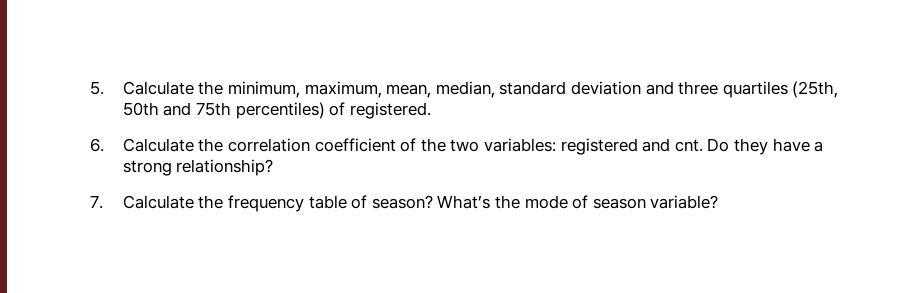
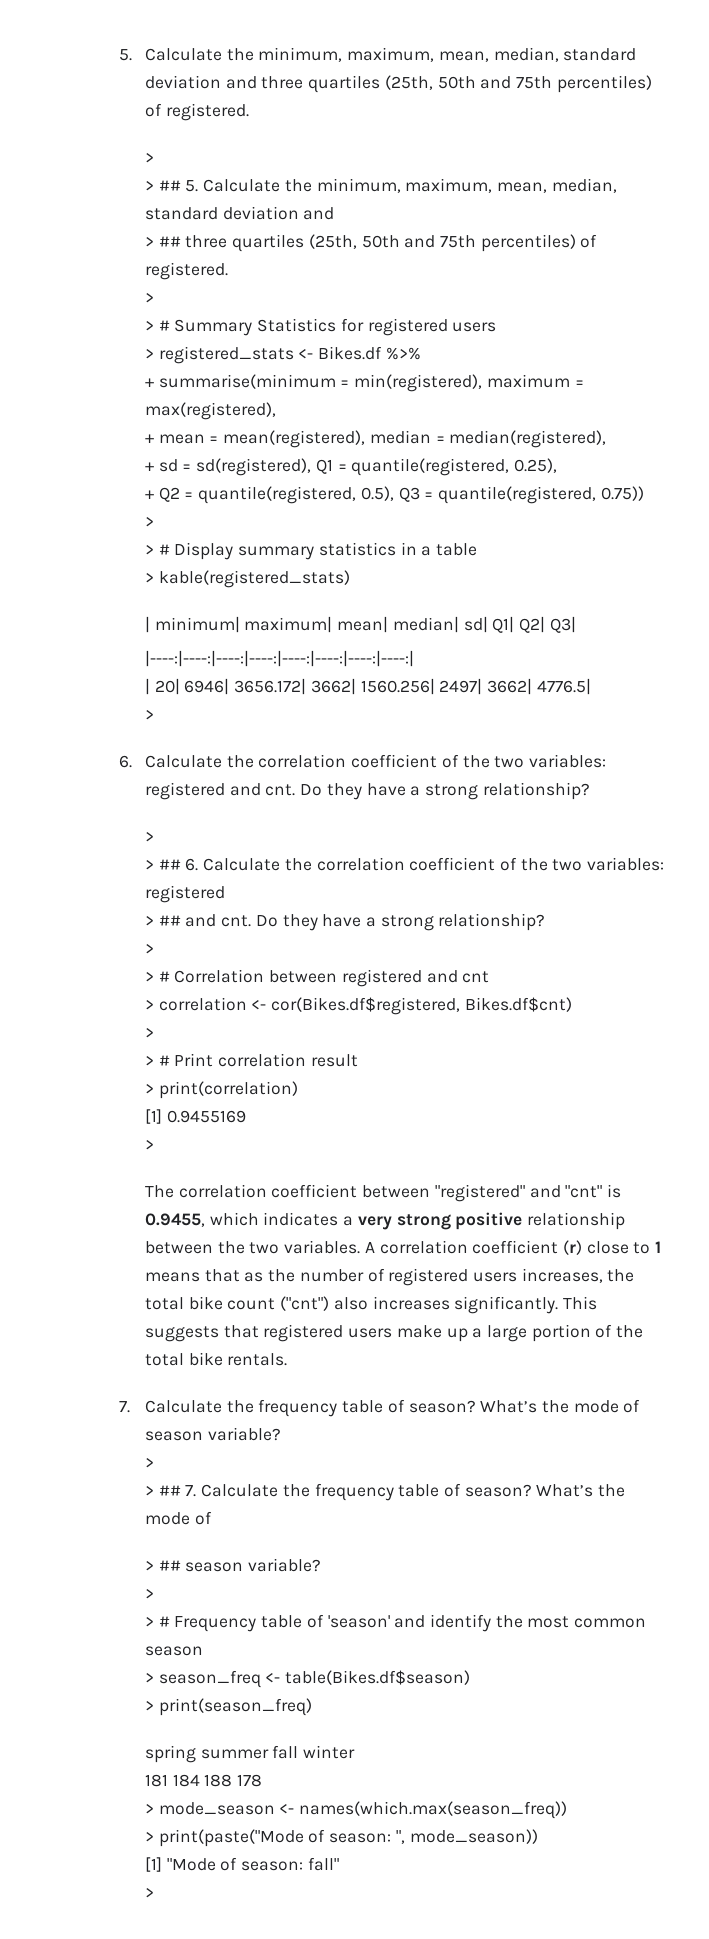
  5. Calculate the minimum, maximum, mean, median, standard deviation and three quartiles (25th, 50th and 75th percentiles) of registered.
+ >
+ > ## 5. Calculate the minimum, maximum, mean, median, standard deviation and
+ > ## three quartiles (25th, 50th and 75th percentiles) of registered.
+ >
+ > # Summary Statistics for registered users
+ > registered_stats <- Bikes.df %>%
+ + summarise(minimum = min(registered), maximum = max(registered),
+ + mean = mean(registered), median = median(registered),
+ + sd = sd(registered), Q1 = quantile(registered, 0.25),
+ + Q2 = quantile(registered, 0.5), Q3 = quantile(registered, 0.75))
+ >
+ > # Display summary statistics in a table
+ > kable(registered_stats)
+ | minimum| maximum| mean| median| sd| Q1| Q2| Q3|
+ |----:|----:|----:|----:|----:|----:|----:|----:|
+ | 20| 6946| 3656.172| 3662| 1560.256| 2497| 3662| 4776.5|
+ >
  6. Calculate the correlation coefficient of the two variables: registered and cnt. Do they have a strong relationship?
+ >
+ > ## 6. Calculate the correlation coefficient of the two variables: registered
+ > ## and cnt. Do they have a strong relationship?
+ >
+ > # Correlation between registered and cnt
+ > correlation <- cor(Bikes.df$registered, Bikes.df$cnt)
+ >
+ > # Print correlation result
+ > print(correlation)
+ [1] 0.9455169
+ >
+ The correlation coefficient between "registered" and "cnt" is 0.9455, which indicates a very strong positive relationship between the two variables. A correlation coefficient (r) close to 1 means that as the number of registered users increases, the total bike count ("cnt") also increases significantly. This suggests that registered users make up a large portion of the total bike rentals.
  What’s the mode of season variable?
+ >
+ > ## 7. Calculate the frequency table of season? What’s the mode of
+ > ## season variable?
+ >
+ > # Frequency table of 'season' and identify the most common season
+ > season_freq <- table(Bikes.df$season)
+ > print(season_freq)
+ spring summer fall winter
+ 181 184 188 178
+ > mode_season <- names(which.max(season_freq))
+ > print(paste("Mode of season: ", mode_season))
+ [1] "Mode of season: fall"
+ >

